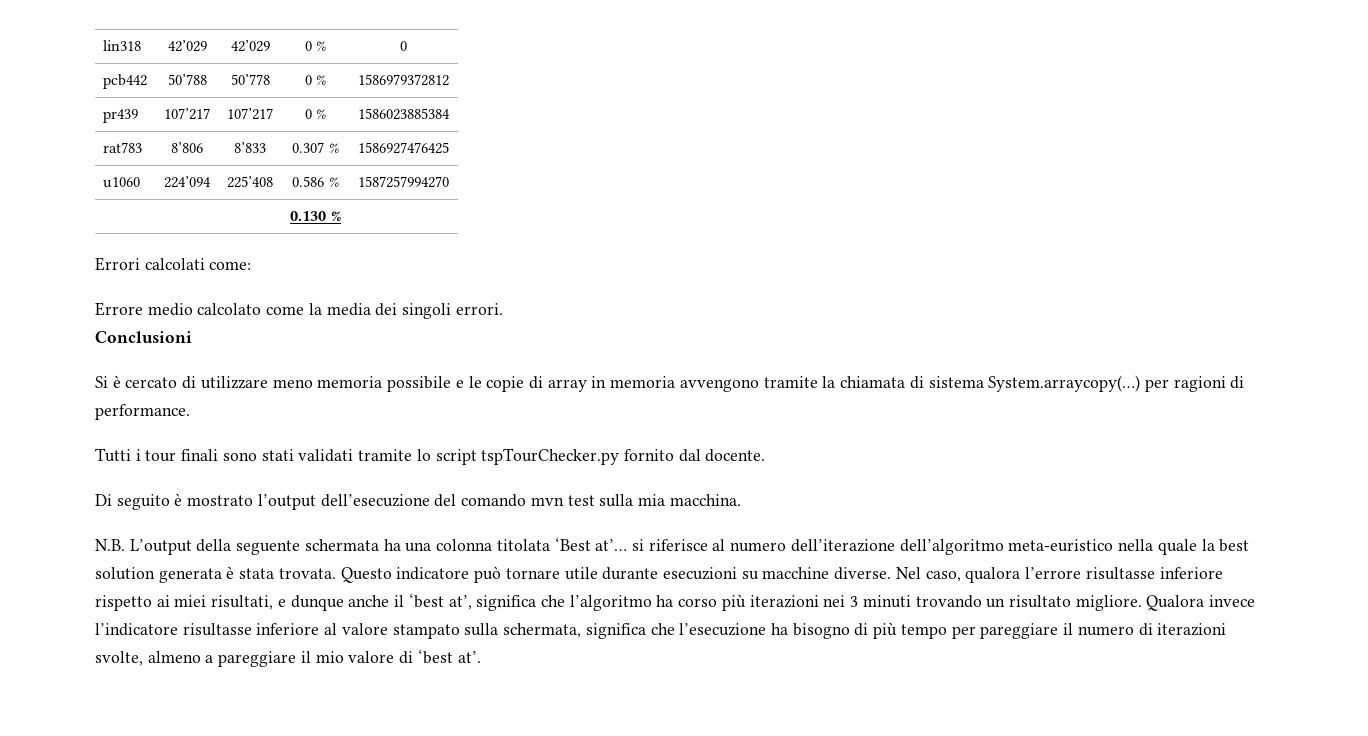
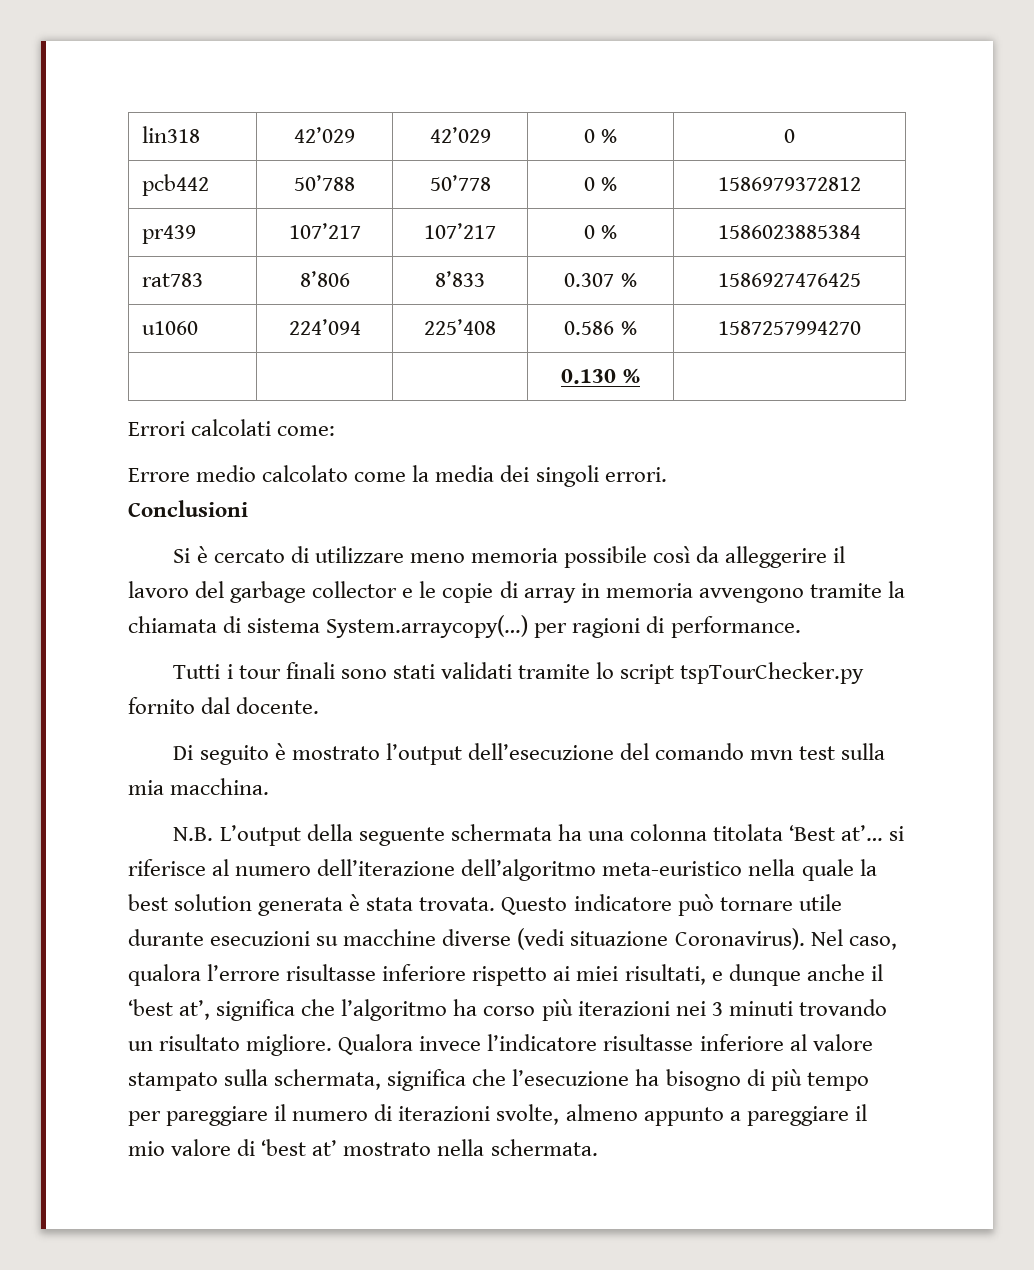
- Si è cercato di utilizzare meno memoria possibile e le copie di array in memoria avvengono tramite la chiamata di sistema System.arraycopy(…) per ragioni di performance.
+ Si è cercato di utilizzare meno memoria possibile così da alleggerire il lavoro del garbage collector e le copie di array in memoria avvengono tramite la chiamata di sistema System.arraycopy(…) per ragioni di performance.
- Questo indicatore può tornare utile durante esecuzioni su macchine diverse.
+ Questo indicatore può tornare utile durante esecuzioni su macchine diverse (vedi situazione Coronavirus).
- Qualora invece l’indicatore risultasse inferiore al valore stampato sulla schermata, significa che l’esecuzione ha bisogno di più tempo per pareggiare il numero di iterazioni svolte, almeno a pareggiare il mio valore di ‘best at’.
+ Qualora invece l’indicatore risultasse inferiore al valore stampato sulla schermata, significa che l’esecuzione ha bisogno di più tempo per pareggiare il numero di iterazioni svolte, almeno appunto a pareggiare il mio valore di ‘best at’ mostrato nella schermata.

